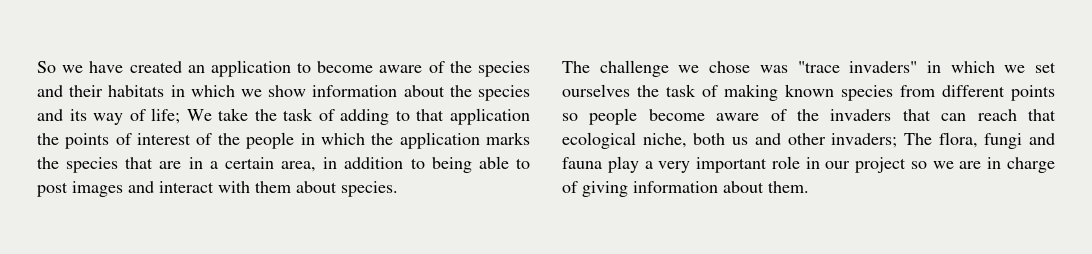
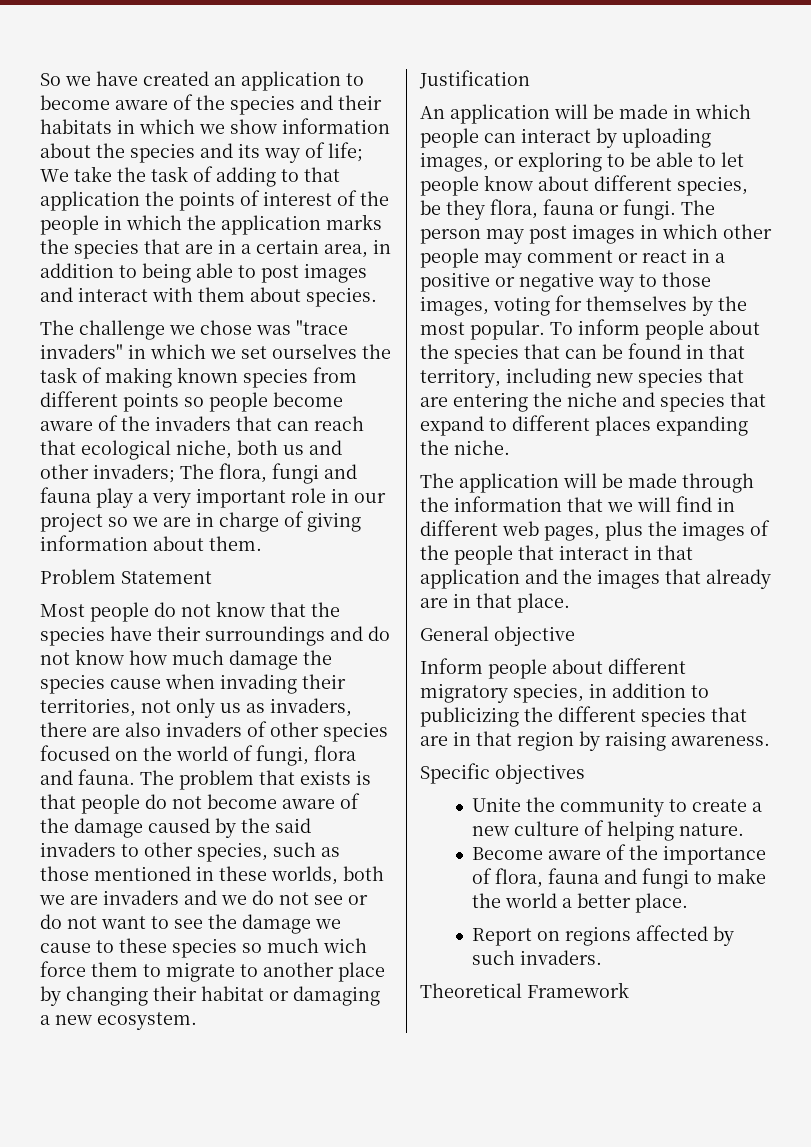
+ Problem Statement
+ Most people do not know that the species have their surroundings and do not know how much damage the species cause when invading their territories, not only us as invaders, there are also invaders of other species focused on the world of fungi, flora and fauna. The problem that exists is that people do not become aware of the damage caused by the said invaders to other species, such as those mentioned in these worlds, both we are invaders and we do not see or do not want to see the damage we cause to these species so much wich force them to migrate to another place by changing their habitat or damaging a new ecosystem.
+ Justification
+ An application will be made in which people can interact by uploading images, or exploring to be able to let people know about different species, be they flora, fauna or fungi. The person may post images in which other people may comment or react in a positive or negative way to those images, voting for themselves by the most popular. To inform people about the species that can be found in that territory, including new species that are entering the niche and species that expand to different places expanding the niche.
+ The application will be made through the information that we will find in different web pages, plus the images of the people that interact in that application and the images that already are in that place.
+ General objective
+ Inform people about different migratory species, in addition to publicizing the different species that are in that region by raising awareness.
+ Specific objectives
+ Unite the community to create a new culture of helping nature.
+ Become aware of the importance of flora, fauna and fungi to make the world a better place.
+ Report on regions affected by such invaders.
+ Theoretical Framework

